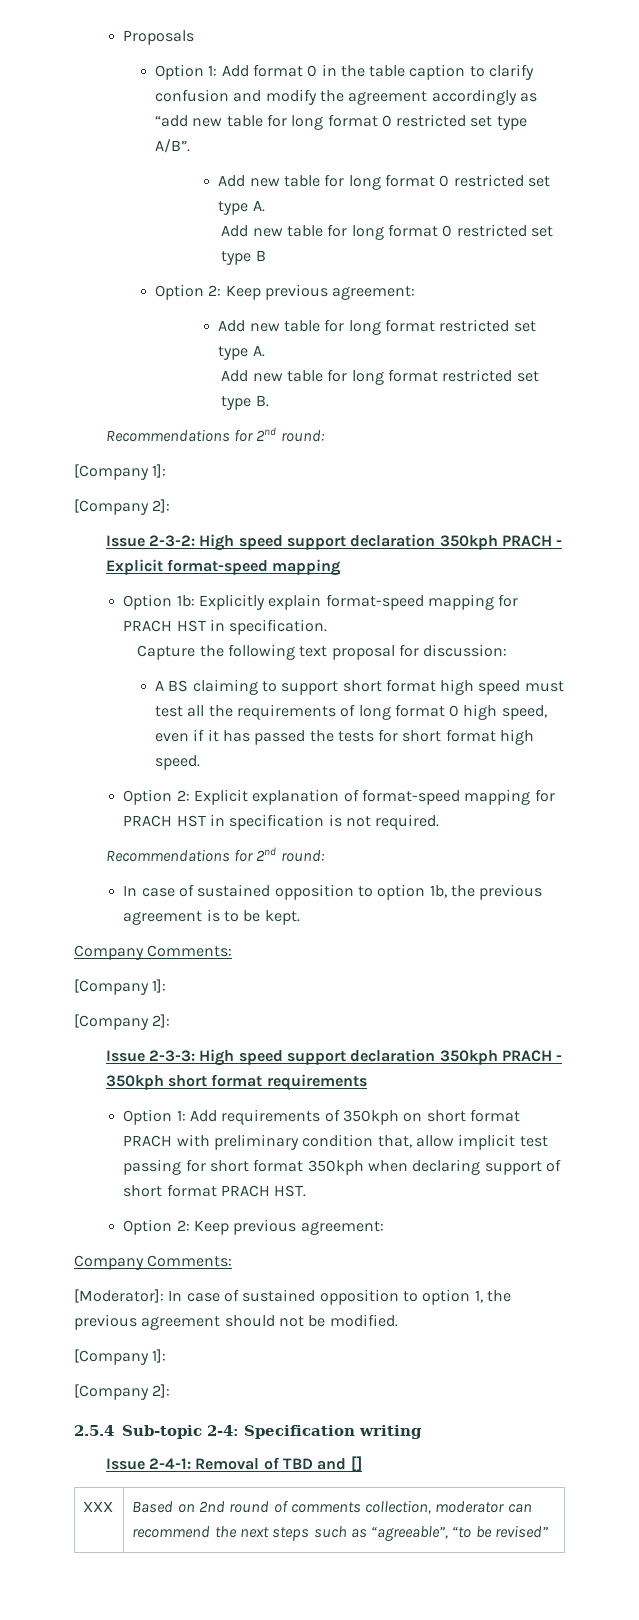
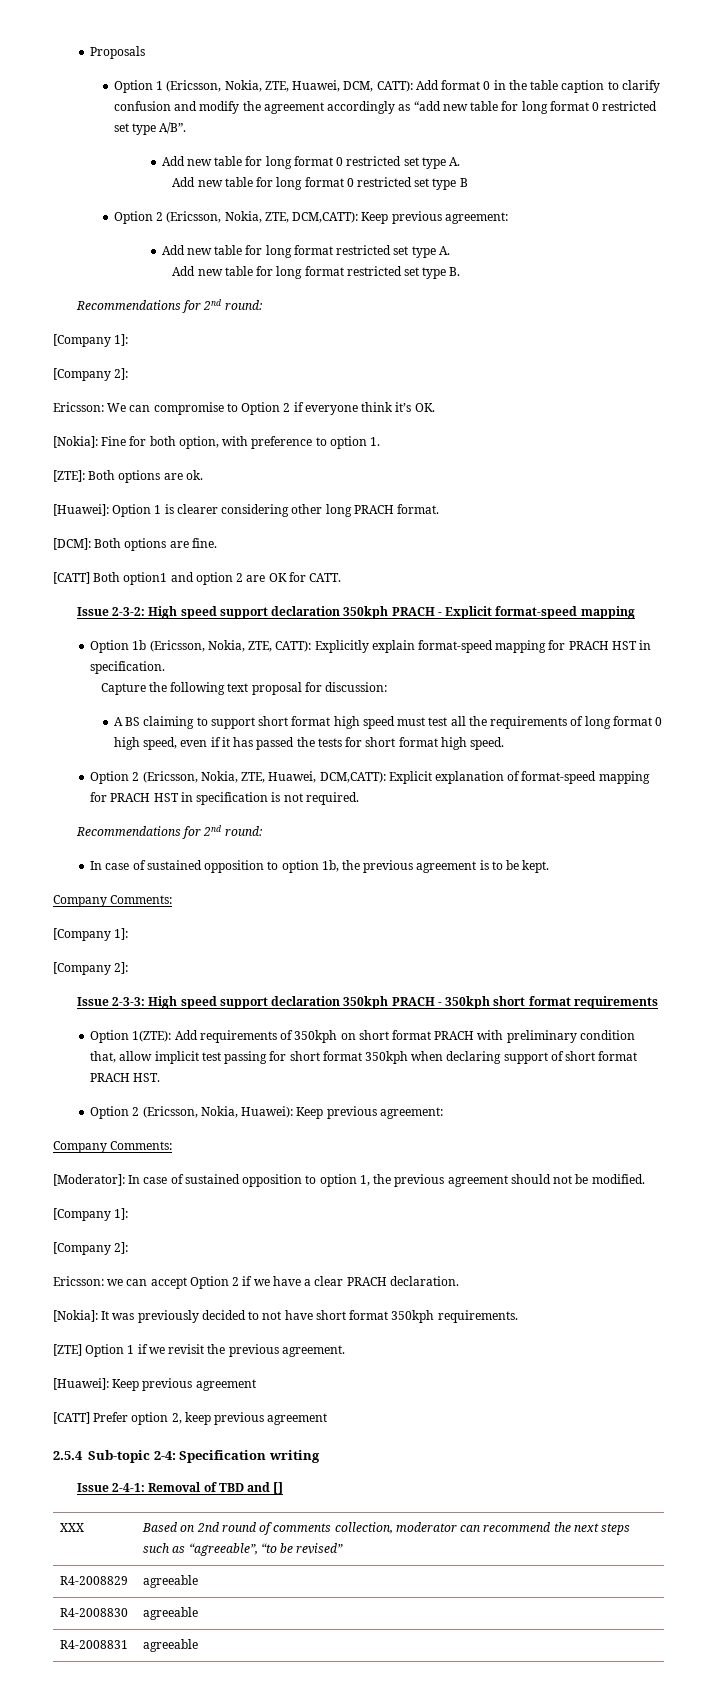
- Option 1: Add format 0 in the table caption to clarify confusion and modify the agreement accordingly as “add new table for long format 0 restricted set type A/B”.
+ Option 1 (Ericsson, Nokia, ZTE, Huawei, DCM, CATT): Add format 0 in the table caption to clarify confusion and modify the agreement accordingly as “add new table for long format 0 restricted set type A/B”.
  Add new table for long format 0 restricted set type B
- Option 2: Keep previous agreement:
+ Option 2 (Ericsson, Nokia, ZTE, DCM,CATT): Keep previous agreement:
+ Ericsson: We can compromise to Option 2 if everyone think it’s OK.
+ [Nokia]: Fine for both option, with preference to option 1.
+ [ZTE]: Both options are ok.
+ [Huawei]: Option 1 is clearer considering other long PRACH format.
+ [DCM]: Both options are fine.
+ [CATT] Both option1 and option 2 are OK for CATT.
- Option 1b: Explicitly explain format-speed mapping for PRACH HST in specification.
+ Option 1b (Ericsson, Nokia, ZTE, CATT): Explicitly explain format-speed mapping for PRACH HST in specification.
- Option 2: Explicit explanation of format-speed mapping for PRACH HST in specification is not required.
+ Option 2 (Ericsson, Nokia, ZTE, Huawei, DCM,CATT): Explicit explanation of format-speed mapping for PRACH HST in specification is not required.
- Option 1: Add requirements of 350kph on short format PRACH with preliminary condition that, allow implicit test passing for short format 350kph when declaring support of short format PRACH HST.
- Option 2: Keep previous agreement:
+ Option 1(ZTE): Add requirements of 350kph on short format PRACH with preliminary condition that, allow implicit test passing for short format 350kph when declaring support of short format PRACH HST.
+ Option 2 (Ericsson, Nokia, Huawei): Keep previous agreement:
+ Ericsson: we can accept Option 2 if we have a clear PRACH declaration.
+ [Nokia]: It was previously decided to not have short format 350kph requirements.
+ [ZTE] Option 1 if we revisit the previous agreement.
+ [Huawei]: Keep previous agreement
+ [CATT] Prefer option 2, keep previous agreement
+ R4-2008829 | agreeable
+ R4-2008830 | agreeable
+ R4-2008831 | agreeable

